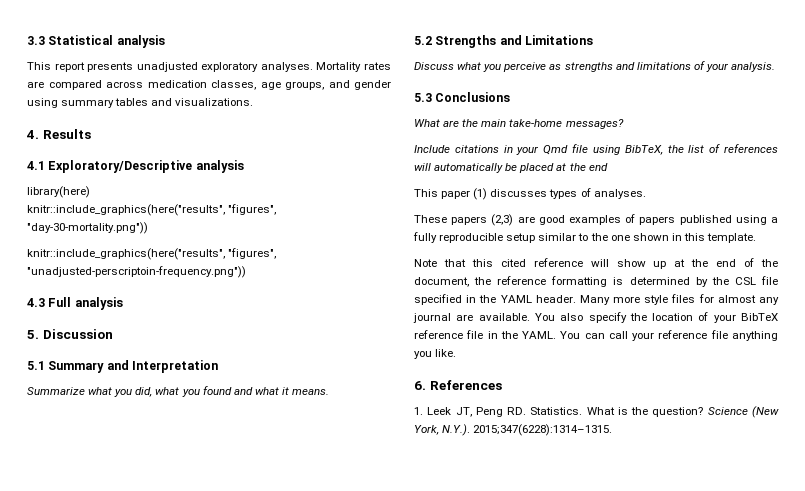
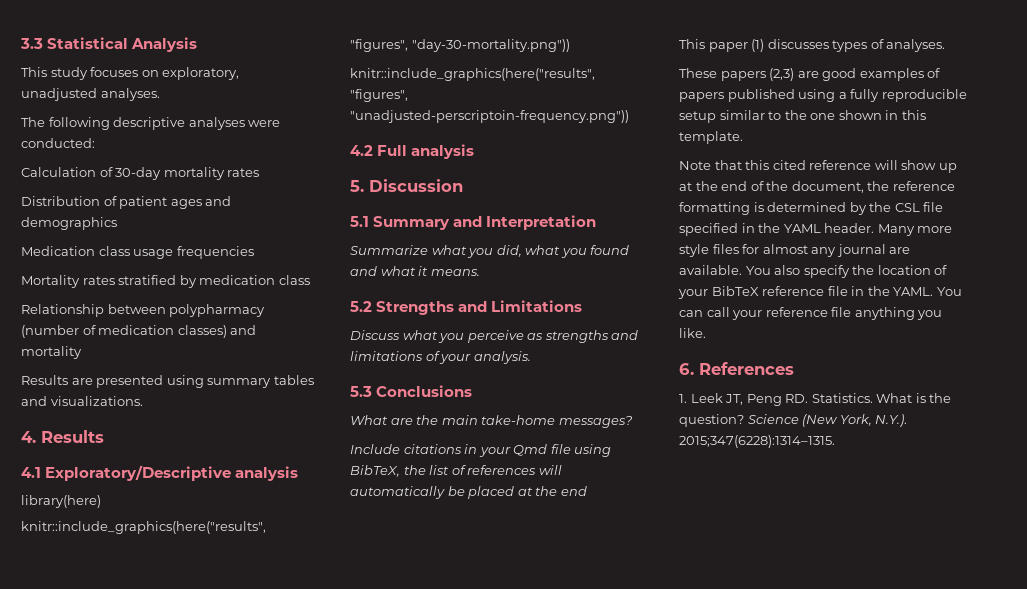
- 3.3 Statistical analysis
- This report presents unadjusted exploratory analyses. Mortality rates are compared across medication classes, age groups, and gender using summary tables and visualizations.
+ 3.3 Statistical Analysis
+ This study focuses on exploratory, unadjusted analyses.
+ The following descriptive analyses were conducted:
+ Calculation of 30-day mortality rates
+ Distribution of patient ages and demographics
+ Medication class usage frequencies
+ Mortality rates stratified by medication class
+ Relationship between polypharmacy (number of medication classes) and mortality
+ Results are presented using summary tables and visualizations.
- 4.3 Full analysis
+ 4.2 Full analysis

